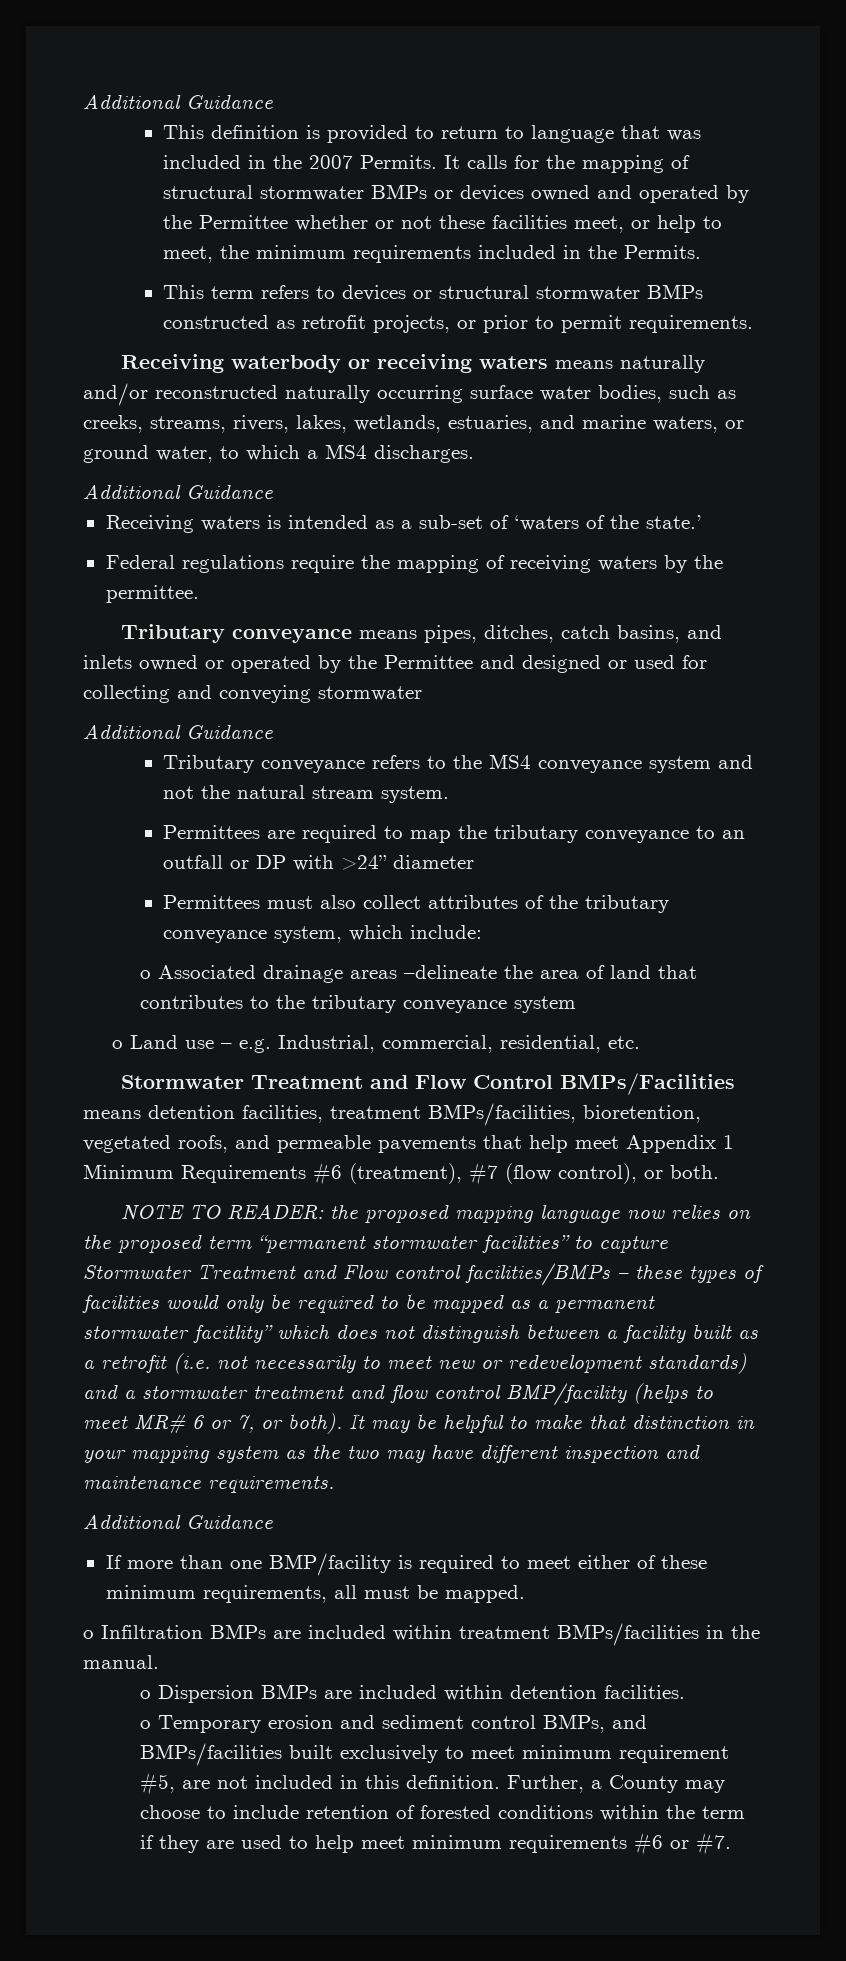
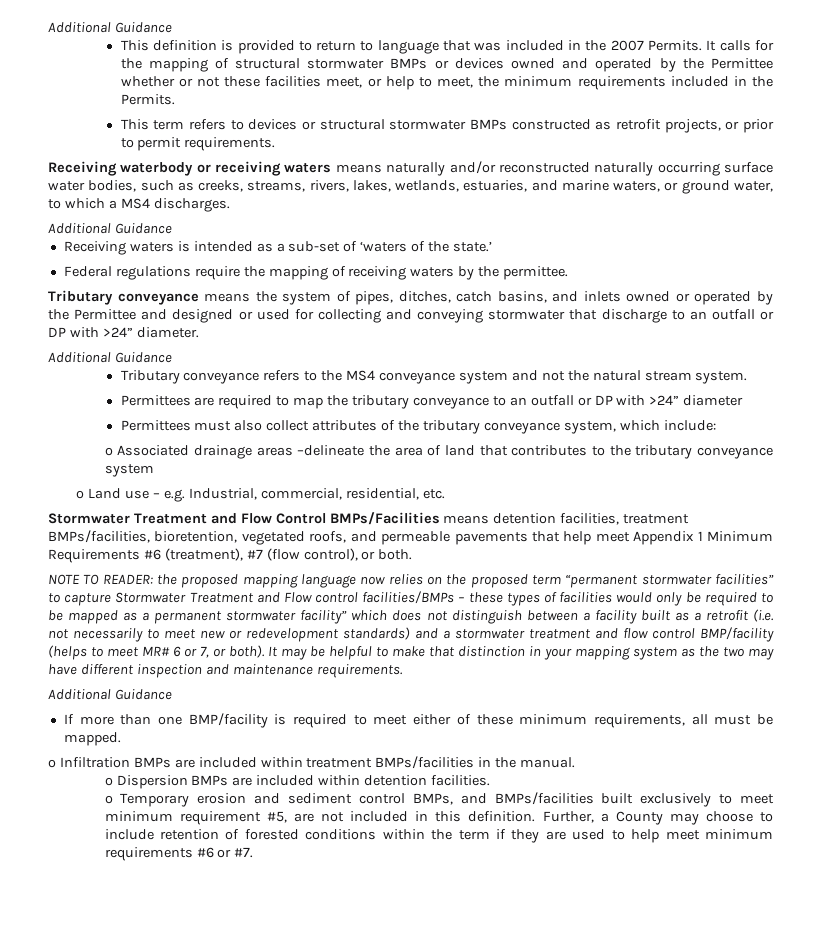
- Tributary conveyance means pipes, ditches, catch basins, and inlets owned or operated by the Permittee and designed or used for collecting and conveying stormwater
+ Tributary conveyance means the system of pipes, ditches, catch basins, and inlets owned or operated by the Permittee and designed or used for collecting and conveying stormwater that discharge to an outfall or DP with >24” diameter.
- the proposed mapping language now relies on the proposed term “permanent stormwater facilities” to capture Stormwater Treatment and Flow control facilities/BMPs – these types of facilities would only be required to be mapped as a permanent stormwater facitlity” which does not distinguish between a facility built as a retrofit (i.e. not necessarily to meet new or redevelopment standards) and a stormwater treatment and flow control BMP/facility (helps to meet MR# 6 or 7, or both).
+ the proposed mapping language now relies on the proposed term “permanent stormwater facilities” to capture Stormwater Treatment and Flow control facilities/BMPs – these types of facilities would only be required to be mapped as a permanent stormwater facility” which does not distinguish between a facility built as a retrofit (i.e. not necessarily to meet new or redevelopment standards) and a stormwater treatment and flow control BMP/facility (helps to meet MR# 6 or 7, or both).

